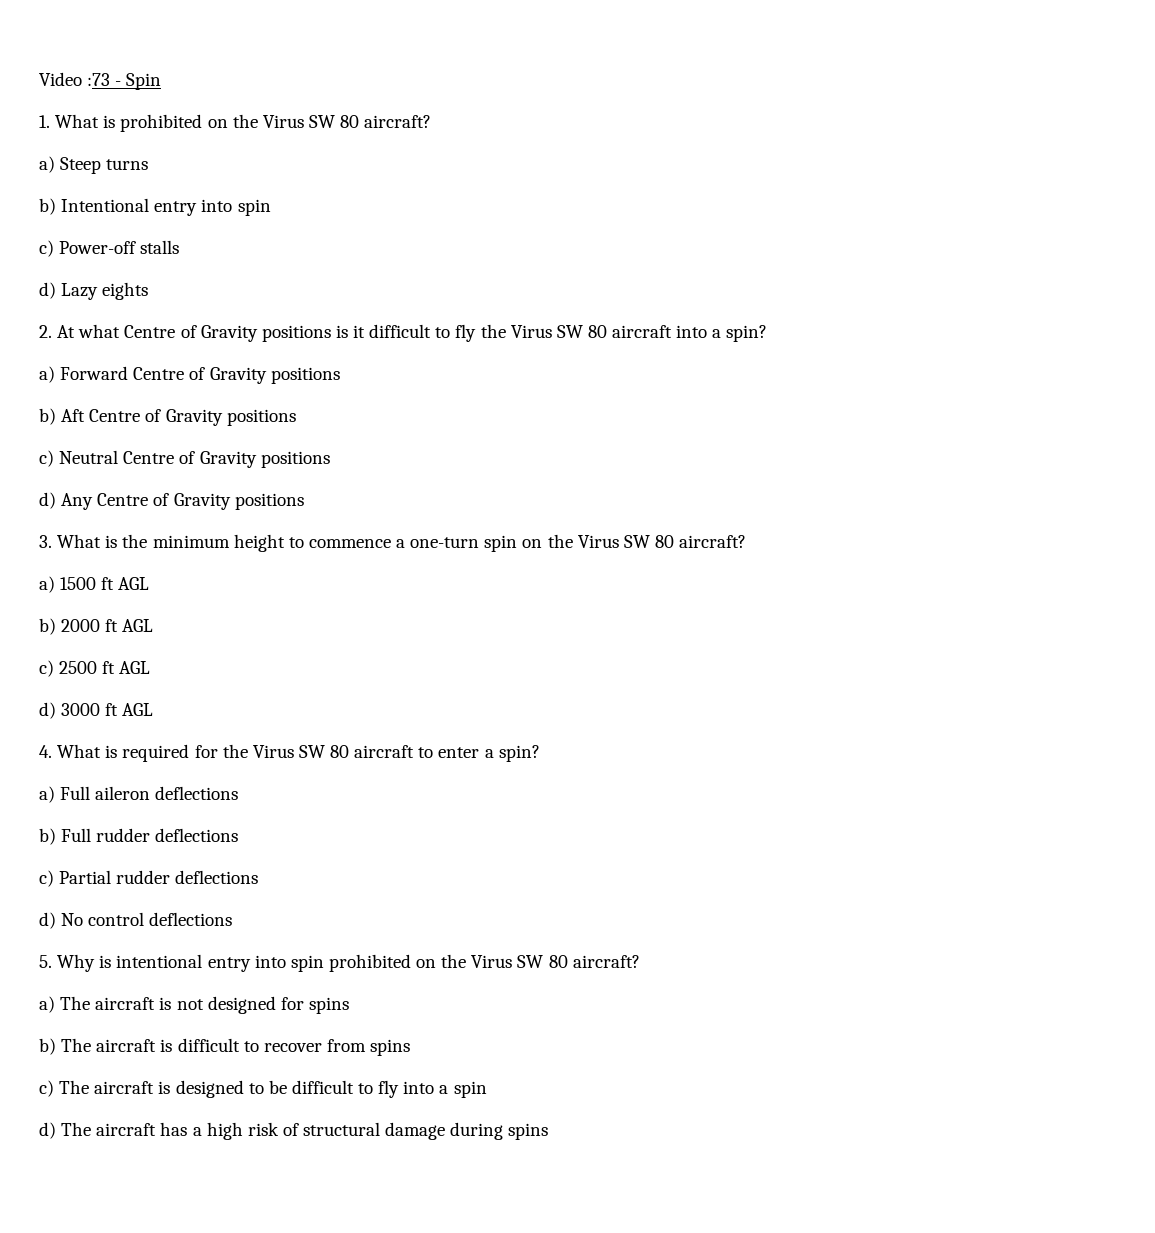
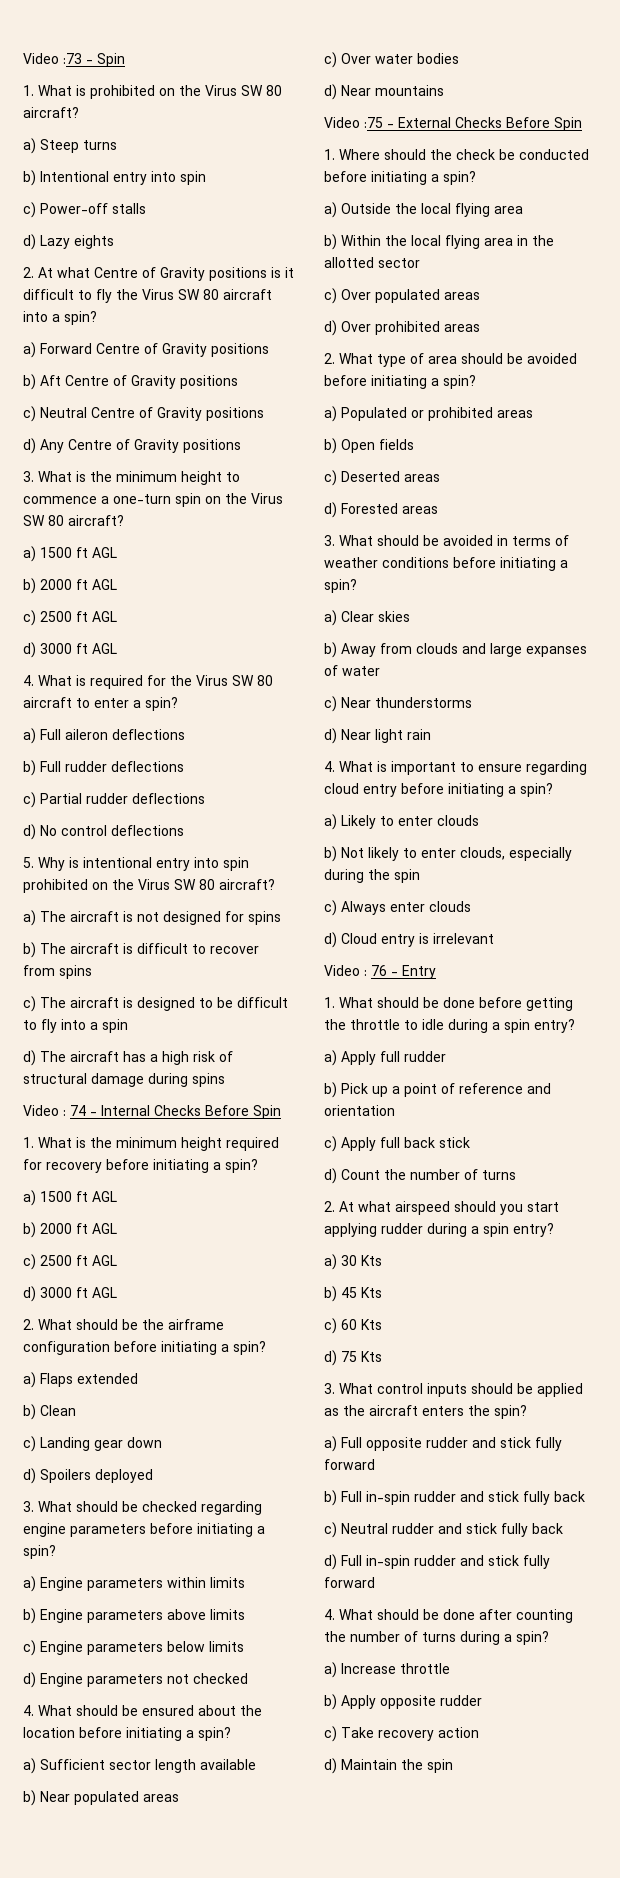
+ Video : 74 - Internal Checks Before Spin
+ 1. What is the minimum height required for recovery before initiating a spin?
+ a) 1500 ft AGL
+ b) 2000 ft AGL
+ c) 2500 ft AGL
+ d) 3000 ft AGL
+ 2. What should be the airframe configuration before initiating a spin?
+ a) Flaps extended
+ b) Clean
+ c) Landing gear down
+ d) Spoilers deployed
+ 3. What should be checked regarding engine parameters before initiating a spin?
+ a) Engine parameters within limits
+ b) Engine parameters above limits
+ c) Engine parameters below limits
+ d) Engine parameters not checked
+ 4. What should be ensured about the location before initiating a spin?
+ a) Sufficient sector length available
+ b) Near populated areas
+ c) Over water bodies
+ d) Near mountains
+ Video :75 - External Checks Before Spin
+ 1. Where should the check be conducted before initiating a spin?
+ a) Outside the local flying area
+ b) Within the local flying area in the allotted sector
+ c) Over populated areas
+ d) Over prohibited areas
+ 2. What type of area should be avoided before initiating a spin?
+ a) Populated or prohibited areas
+ b) Open fields
+ c) Deserted areas
+ d) Forested areas
+ 3. What should be avoided in terms of weather conditions before initiating a spin?
+ a) Clear skies
+ b) Away from clouds and large expanses of water
+ c) Near thunderstorms
+ d) Near light rain
+ 4. What is important to ensure regarding cloud entry before initiating a spin?
+ a) Likely to enter clouds
+ b) Not likely to enter clouds, especially during the spin
+ c) Always enter clouds
+ d) Cloud entry is irrelevant
+ Video : 76 - Entry
+ 1. What should be done before getting the throttle to idle during a spin entry?
+ a) Apply full rudder
+ b) Pick up a point of reference and orientation
+ c) Apply full back stick
+ d) Count the number of turns
+ 2. At what airspeed should you start applying rudder during a spin entry?
+ a) 30 Kts
+ b) 45 Kts
+ c) 60 Kts
+ d) 75 Kts
+ 3. What control inputs should be applied as the aircraft enters the spin?
+ a) Full opposite rudder and stick fully forward
+ b) Full in-spin rudder and stick fully back
+ c) Neutral rudder and stick fully back
+ d) Full in-spin rudder and stick fully forward
+ 4. What should be done after counting the number of turns during a spin?
+ a) Increase throttle
+ b) Apply opposite rudder
+ c) Take recovery action
+ d) Maintain the spin

